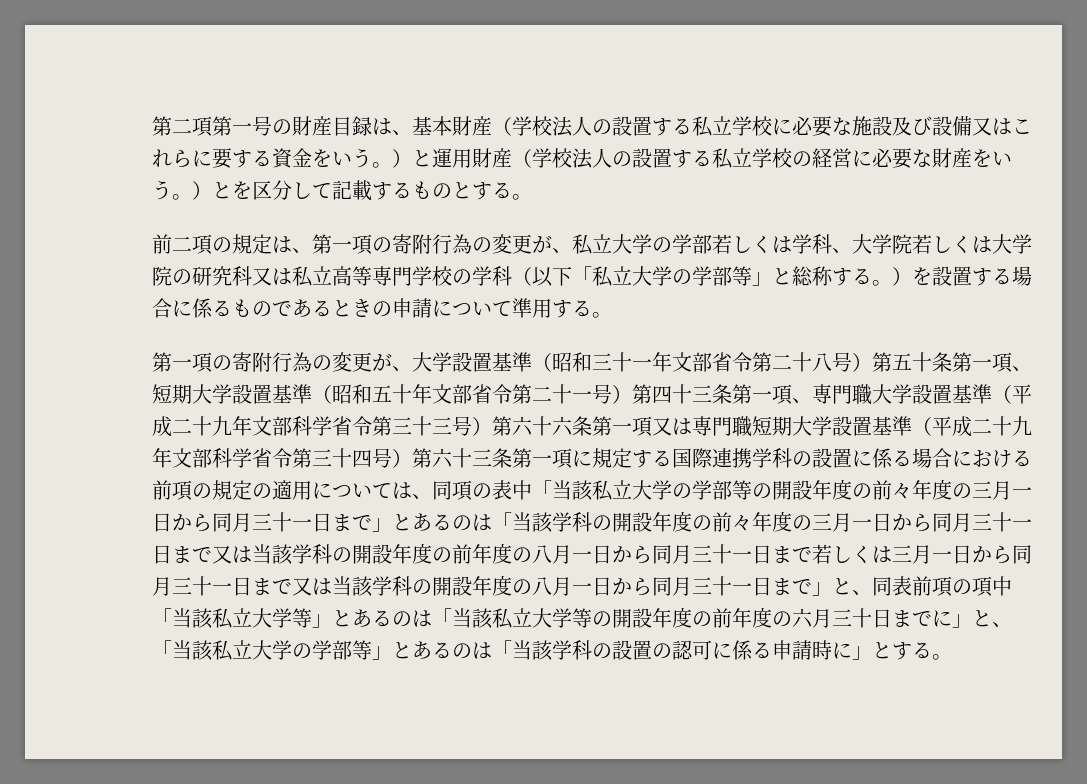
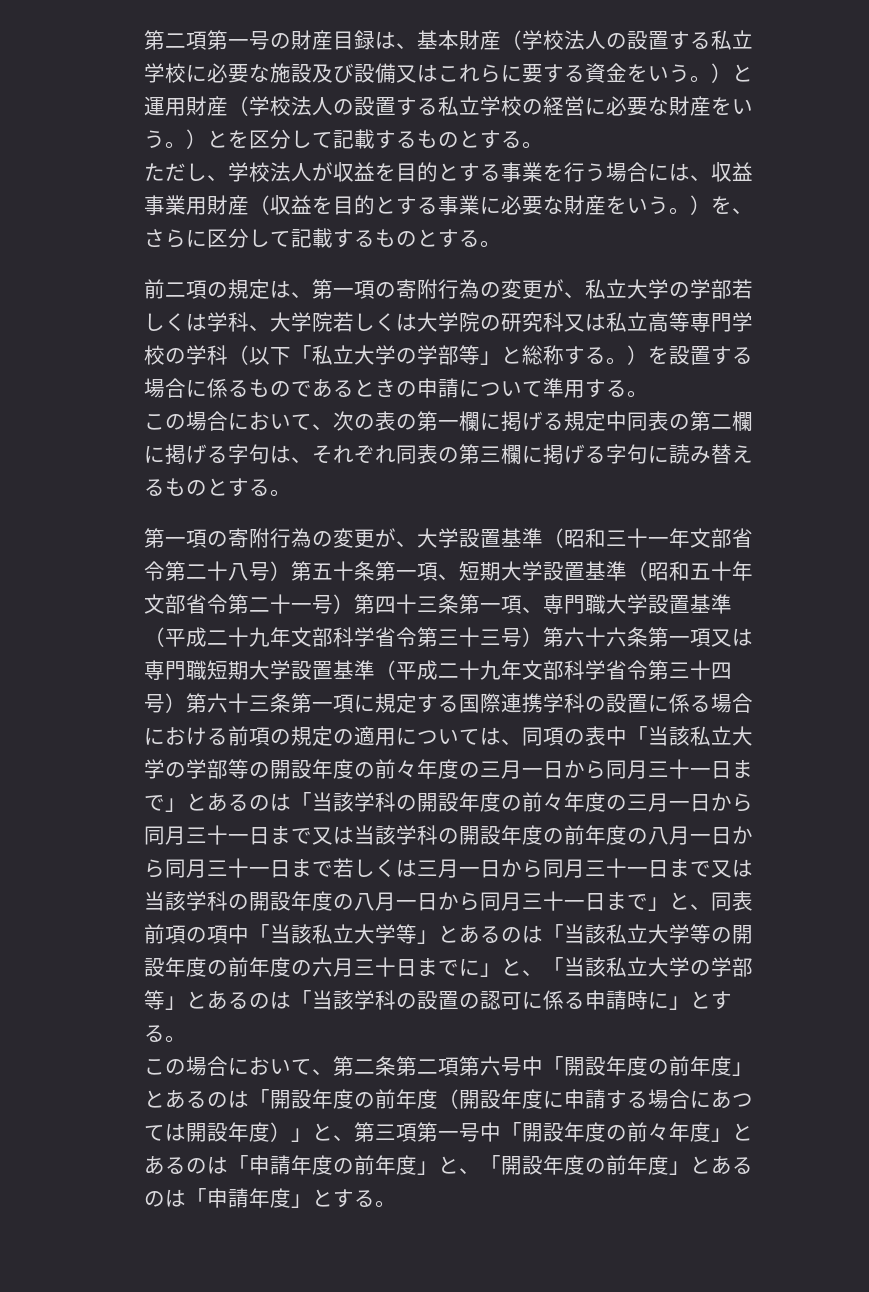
+ ただし、学校法人が収益を目的とする事業を行う場合には、収益事業用財産（収益を目的とする事業に必要な財産をいう。）を、さらに区分して記載するものとする。
+ この場合において、次の表の第一欄に掲げる規定中同表の第二欄に掲げる字句は、それぞれ同表の第三欄に掲げる字句に読み替えるものとする。
+ この場合において、第二条第二項第六号中「開設年度の前年度」とあるのは「開設年度の前年度（開設年度に申請する場合にあつては開設年度）」と、第三項第一号中「開設年度の前々年度」とあるのは「申請年度の前年度」と、「開設年度の前年度」とあるのは「申請年度」とする。

